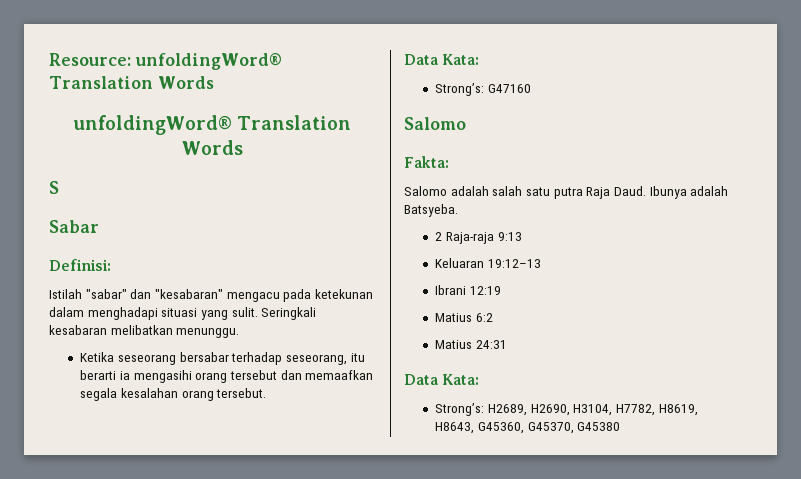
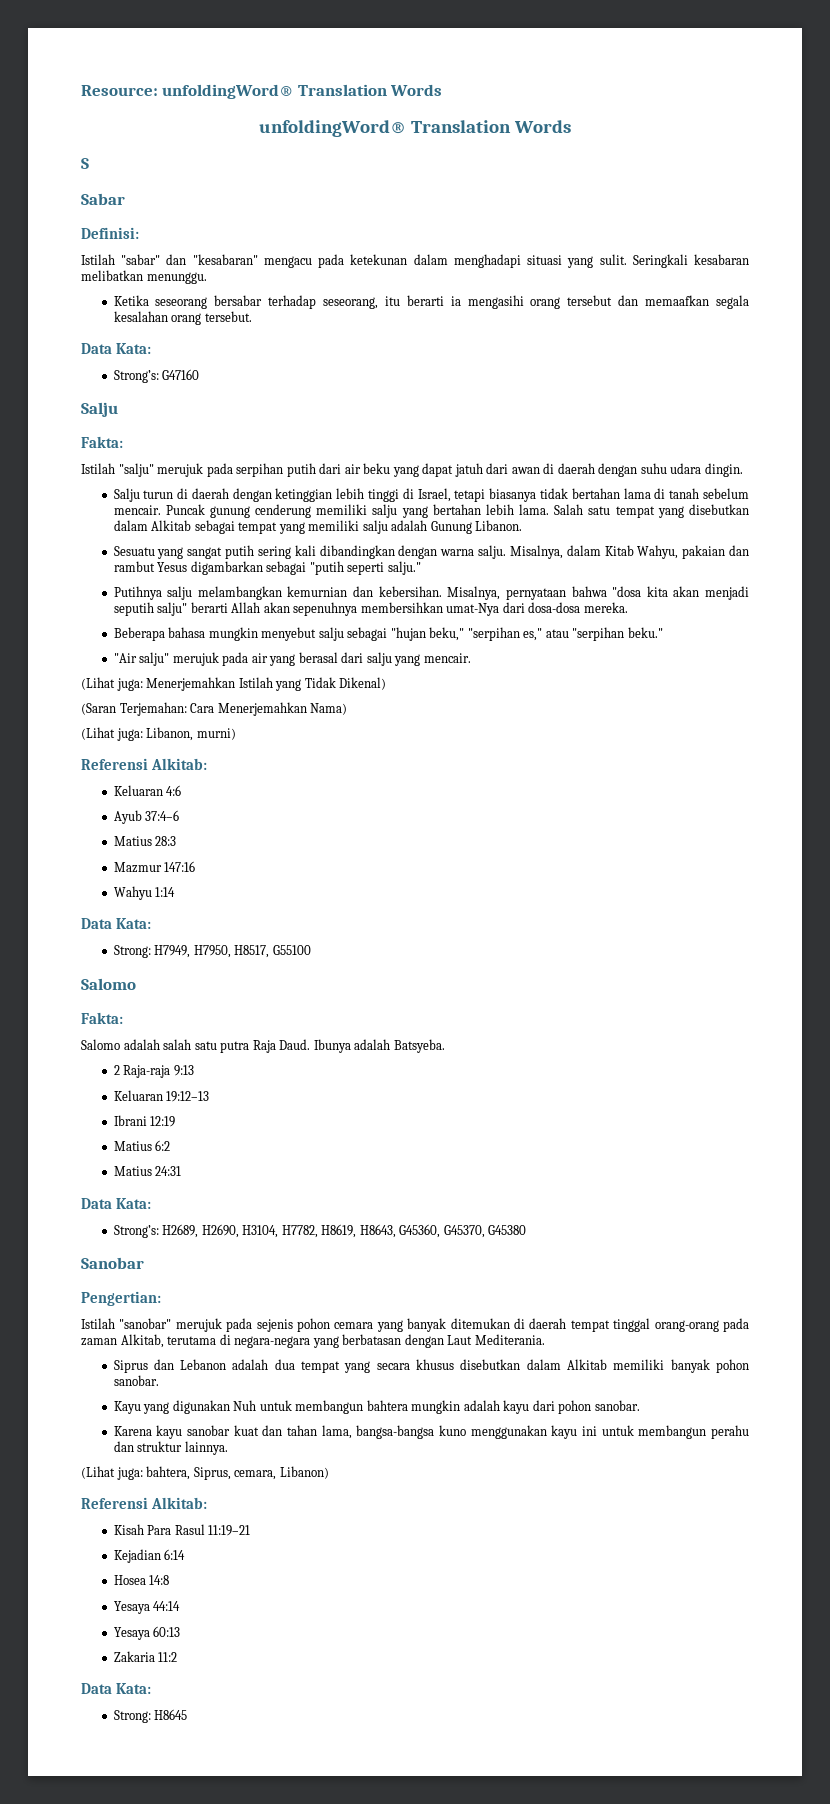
  Strong’s: G47160
+ Salju
+ Fakta:
+ Istilah "salju" merujuk pada serpihan putih dari air beku yang dapat jatuh dari awan di daerah dengan suhu udara dingin.
+ Salju turun di daerah dengan ketinggian lebih tinggi di Israel, tetapi biasanya tidak bertahan lama di tanah sebelum mencair. Puncak gunung cenderung memiliki salju yang bertahan lebih lama. Salah satu tempat yang disebutkan dalam Alkitab sebagai tempat yang memiliki salju adalah Gunung Libanon.
+ Sesuatu yang sangat putih sering kali dibandingkan dengan warna salju. Misalnya, dalam Kitab Wahyu, pakaian dan rambut Yesus digambarkan sebagai "putih seperti salju."
+ Putihnya salju melambangkan kemurnian dan kebersihan. Misalnya, pernyataan bahwa "dosa kita akan menjadi seputih salju" berarti Allah akan sepenuhnya membersihkan umat-Nya dari dosa-dosa mereka.
+ Beberapa bahasa mungkin menyebut salju sebagai "hujan beku," "serpihan es," atau "serpihan beku."
+ "Air salju" merujuk pada air yang berasal dari salju yang mencair.
+ (Lihat juga: Menerjemahkan Istilah yang Tidak Dikenal)
+ (Saran Terjemahan: Cara Menerjemahkan Nama)
+ (Lihat juga: Libanon, murni)
+ Referensi Alkitab:
+ Keluaran 4:6
+ Ayub 37:4–6
+ Matius 28:3
+ Mazmur 147:16
+ Wahyu 1:14
+ Data Kata:
+ Strong: H7949, H7950, H8517, G55100
+ Sanobar
+ Pengertian:
+ Istilah "sanobar" merujuk pada sejenis pohon cemara yang banyak ditemukan di daerah tempat tinggal orang-orang pada zaman Alkitab, terutama di negara-negara yang berbatasan dengan Laut Mediterania.
+ Siprus dan Lebanon adalah dua tempat yang secara khusus disebutkan dalam Alkitab memiliki banyak pohon sanobar.
+ Kayu yang digunakan Nuh untuk membangun bahtera mungkin adalah kayu dari pohon sanobar.
+ Karena kayu sanobar kuat dan tahan lama, bangsa-bangsa kuno menggunakan kayu ini untuk membangun perahu dan struktur lainnya.
+ (Lihat juga: bahtera, Siprus, cemara, Libanon)
+ Referensi Alkitab:
+ Kisah Para Rasul 11:19–21
+ Kejadian 6:14
+ Hosea 14:8
+ Yesaya 44:14
+ Yesaya 60:13
+ Zakaria 11:2
+ Data Kata:
+ Strong: H8645

